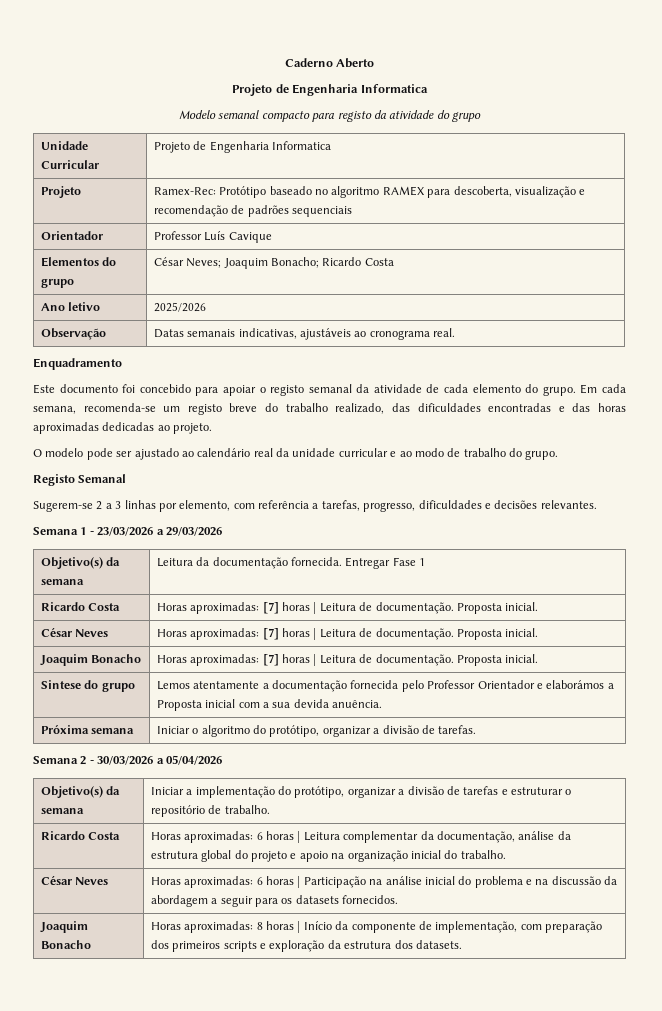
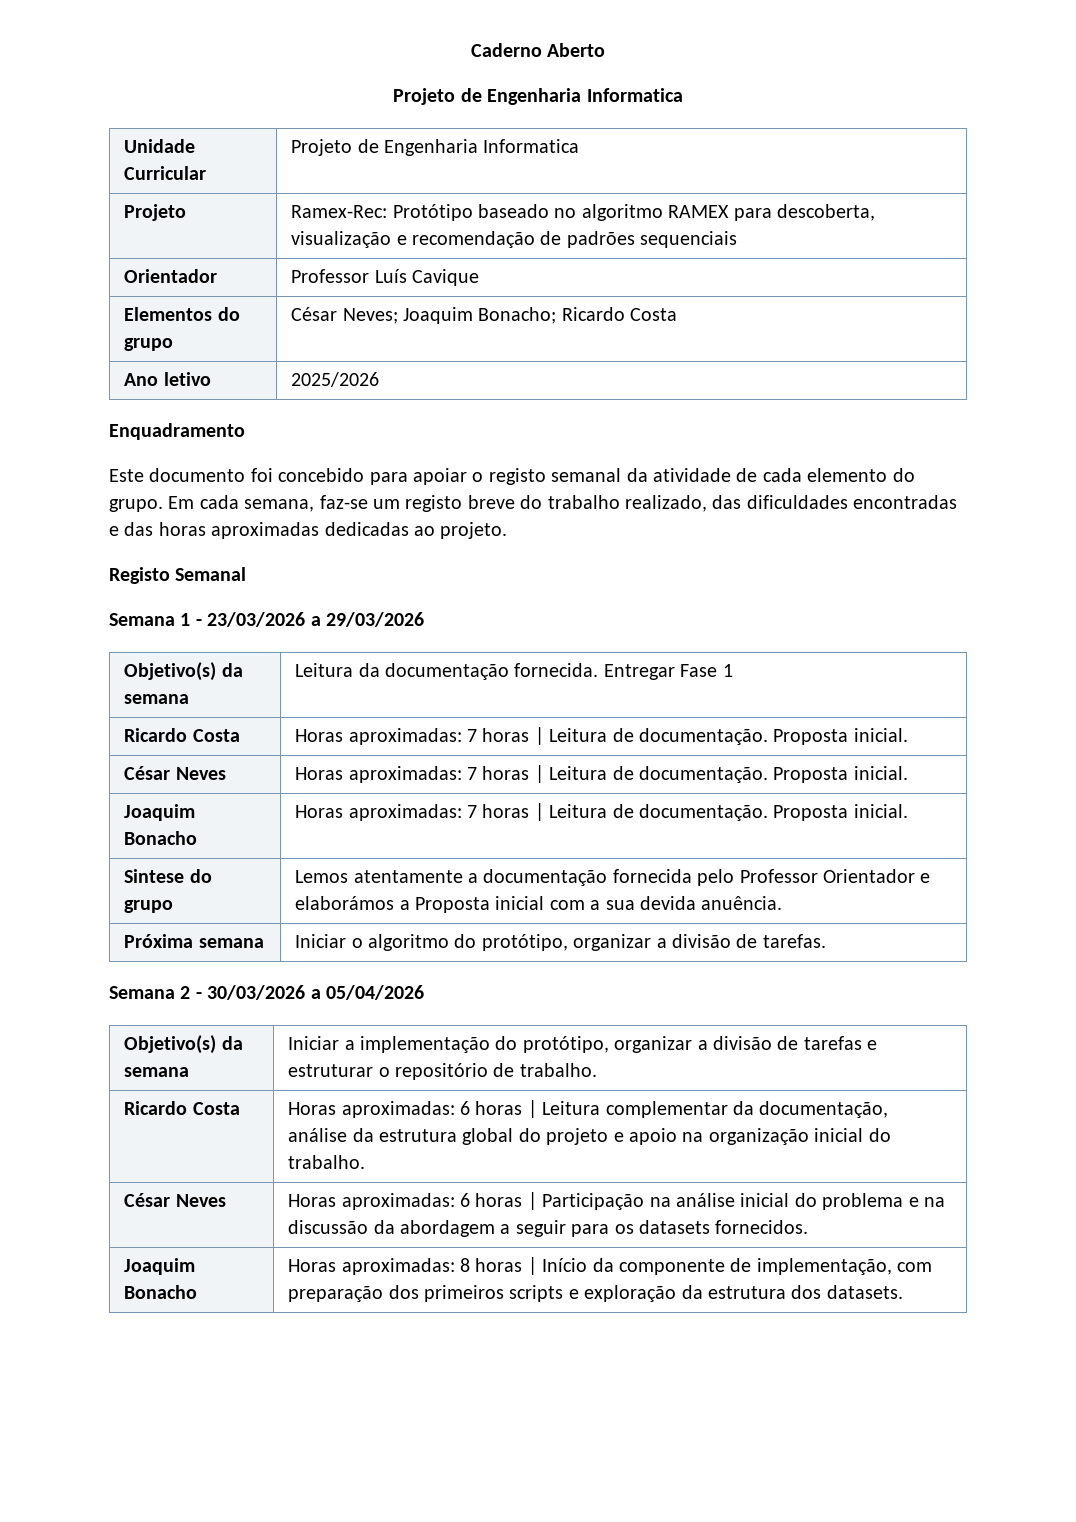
- Modelo semanal compacto para registo da atividade do grupo
- Observação | Datas semanais indicativas, ajustáveis ao cronograma real.
- Em cada semana, recomenda-se um registo breve do trabalho realizado, das dificuldades encontradas e das horas aproximadas dedicadas ao projeto.
+ Em cada semana, faz-se um registo breve do trabalho realizado, das dificuldades encontradas e das horas aproximadas dedicadas ao projeto.
- O modelo pode ser ajustado ao calendário real da unidade curricular e ao modo de trabalho do grupo.
  Registo Semanal
- Sugerem-se 2 a 3 linhas por elemento, com referência a tarefas, progresso, dificuldades e decisões relevantes.
- Ricardo Costa | Horas aproximadas: [7] horas | Leitura de documentação. Proposta inicial.
+ Ricardo Costa | Horas aproximadas: 7 horas | Leitura de documentação. Proposta inicial.
- César Neves | Horas aproximadas: [7] horas | Leitura de documentação. Proposta inicial.
+ César Neves | Horas aproximadas: 7 horas | Leitura de documentação. Proposta inicial.
- Joaquim Bonacho | Horas aproximadas: [7] horas | Leitura de documentação. Proposta inicial.
+ Joaquim Bonacho | Horas aproximadas: 7 horas | Leitura de documentação. Proposta inicial.

